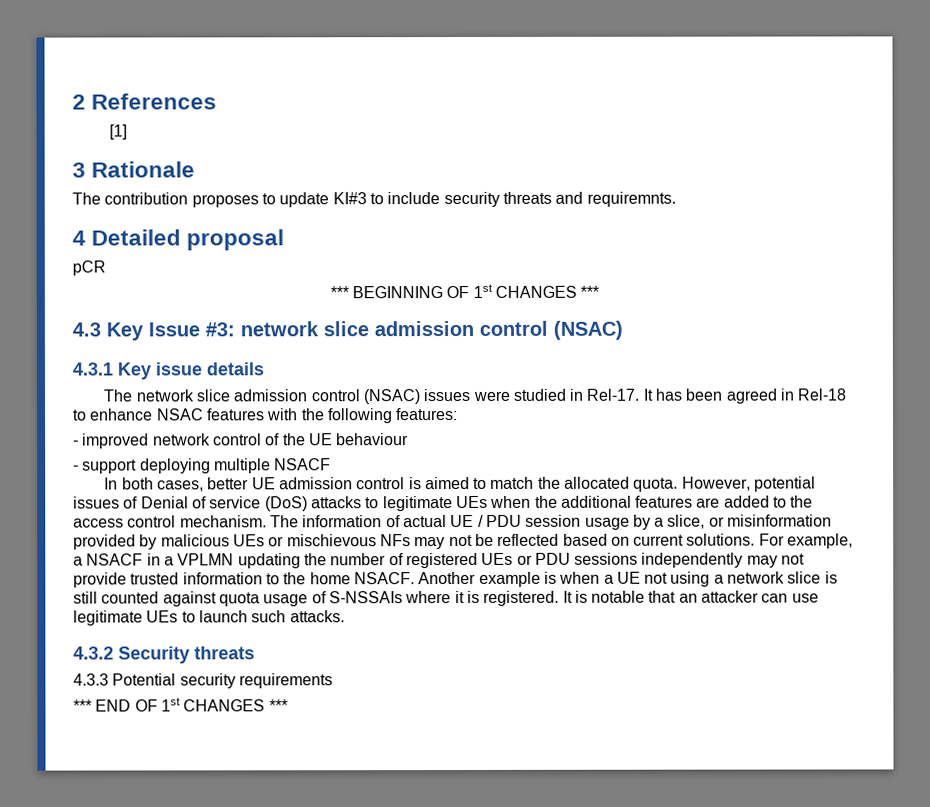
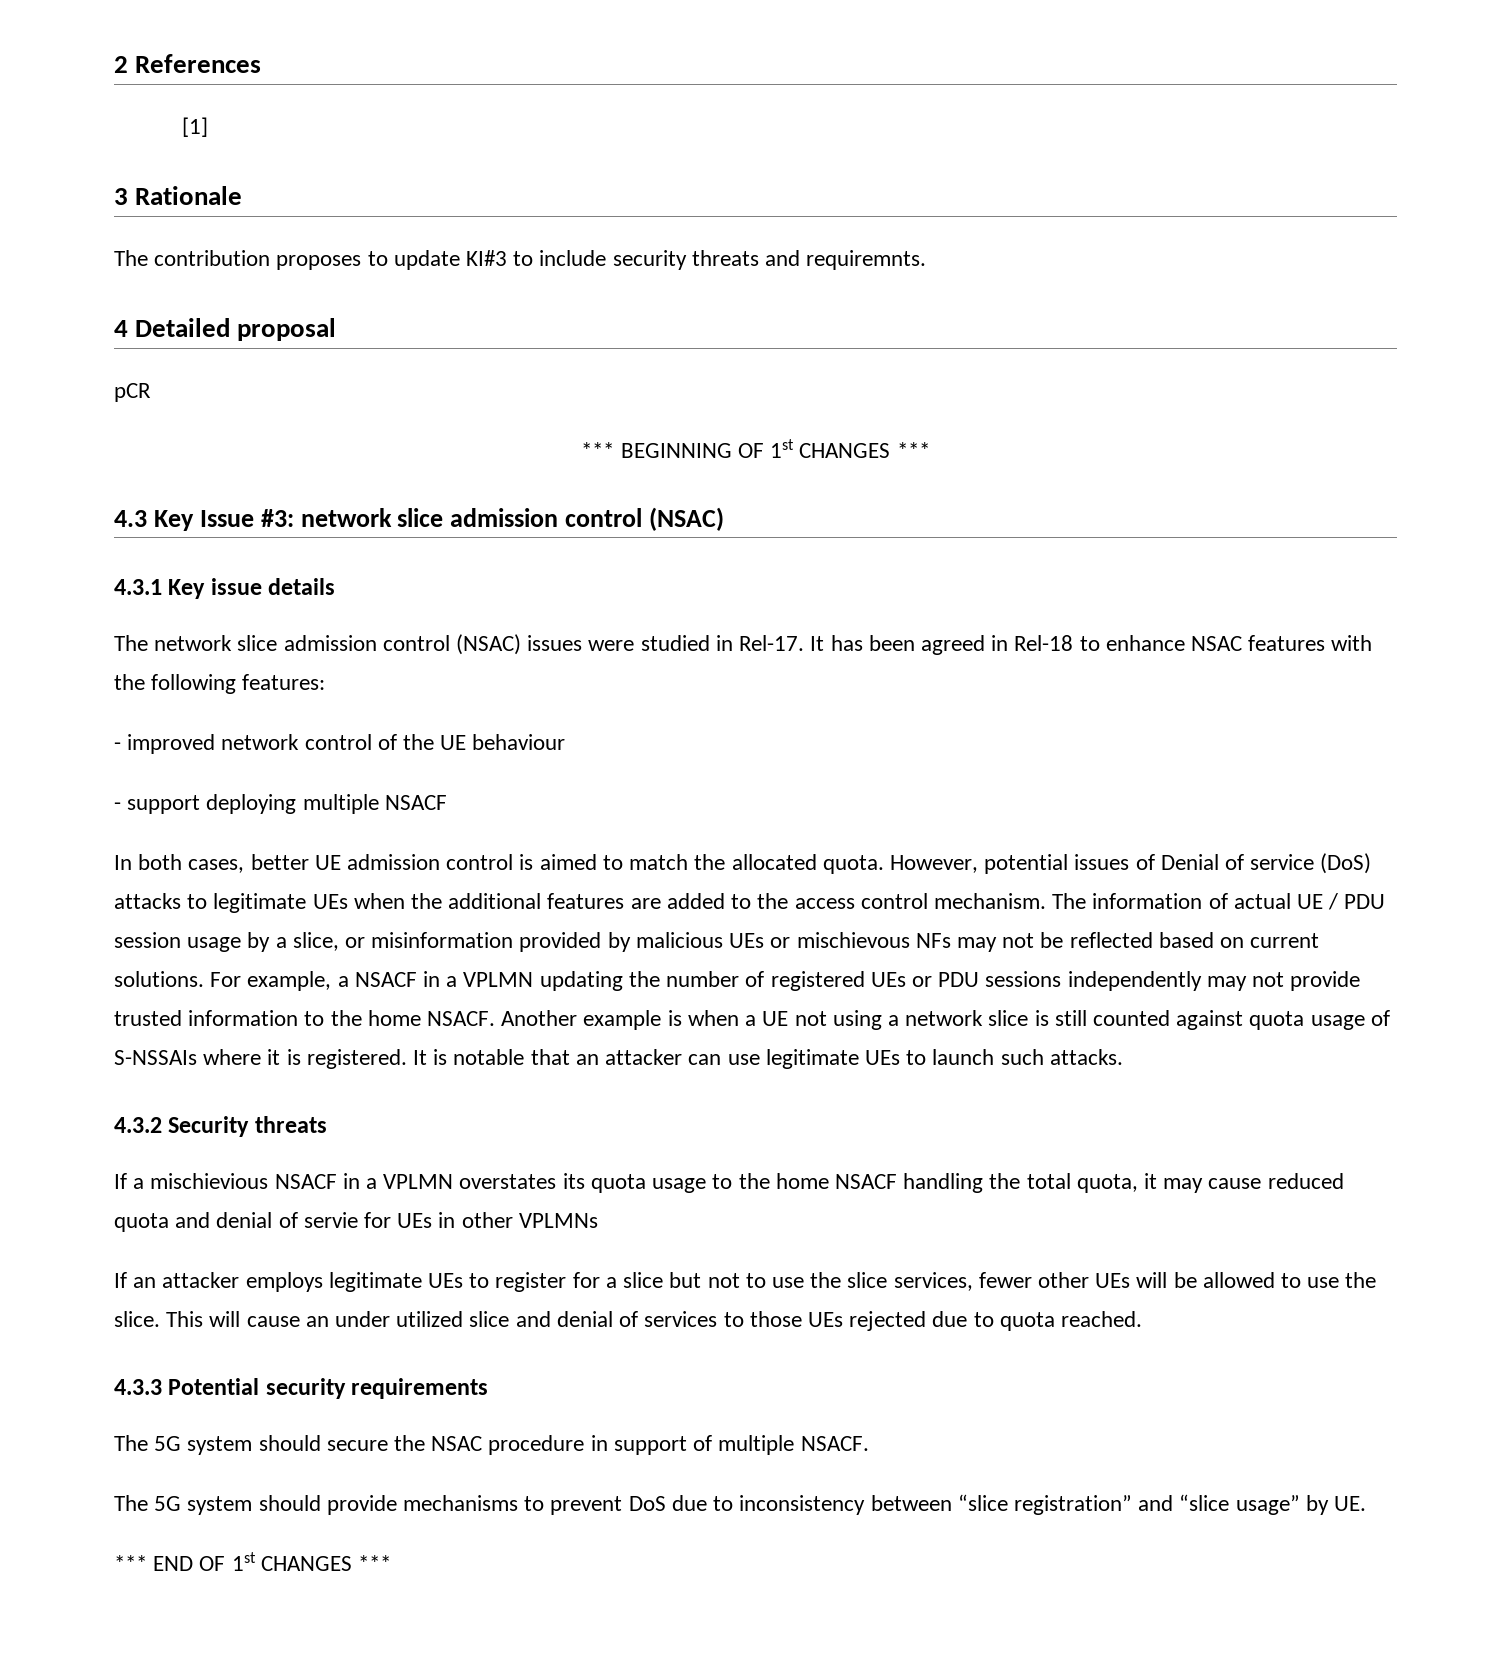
+ If a mischievious NSACF in a VPLMN overstates its quota usage to the home NSACF handling the total quota, it may cause reduced quota and denial of servie for UEs in other VPLMNs
+ If an attacker employs legitimate UEs to register for a slice but not to use the slice services, fewer other UEs will be allowed to use the slice. This will cause an under utilized slice and denial of services to those UEs rejected due to quota reached.
  4.3.3 Potential security requirements
+ The 5G system should secure the NSAC procedure in support of multiple NSACF.
+ The 5G system should provide mechanisms to prevent DoS due to inconsistency between “slice registration” and “slice usage” by UE.

